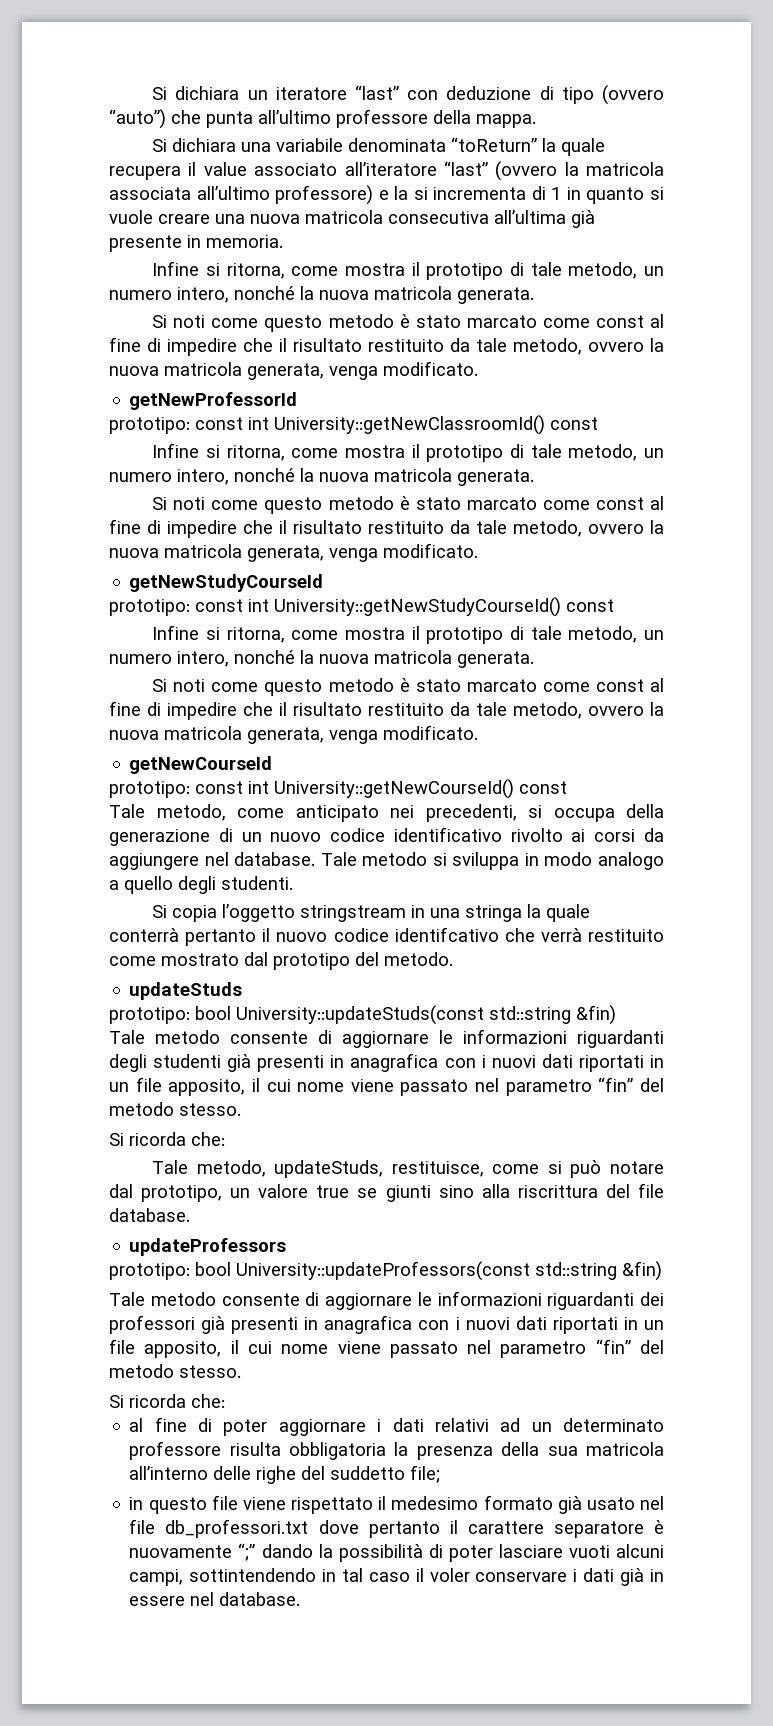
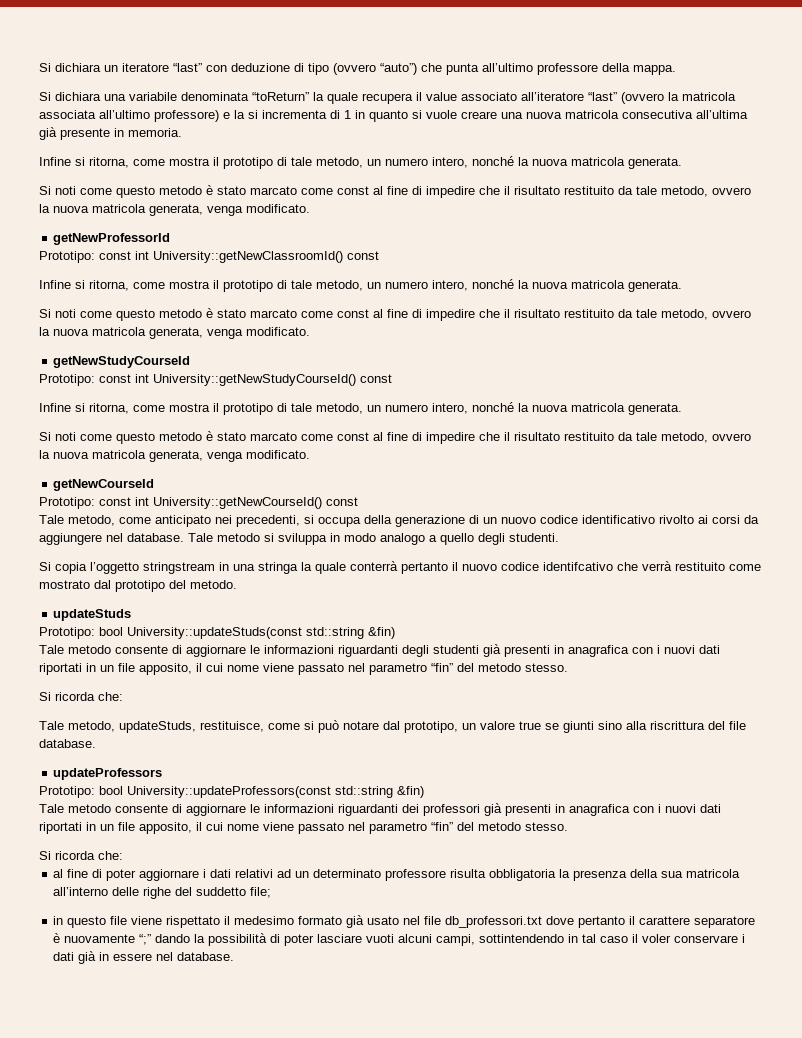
- prototipo: const int University::getNewClassroomId() const
+ Prototipo: const int University::getNewClassroomId() const
- prototipo: const int University::getNewStudyCourseId() const
+ Prototipo: const int University::getNewStudyCourseId() const
- prototipo: const int University::getNewCourseId() const
+ Prototipo: const int University::getNewCourseId() const
- prototipo: bool University::updateStuds(const std::string &fin)
+ Prototipo: bool University::updateStuds(const std::string &fin)
- prototipo: bool University::updateProfessors(const std::string &fin)
+ Prototipo: bool University::updateProfessors(const std::string &fin)

